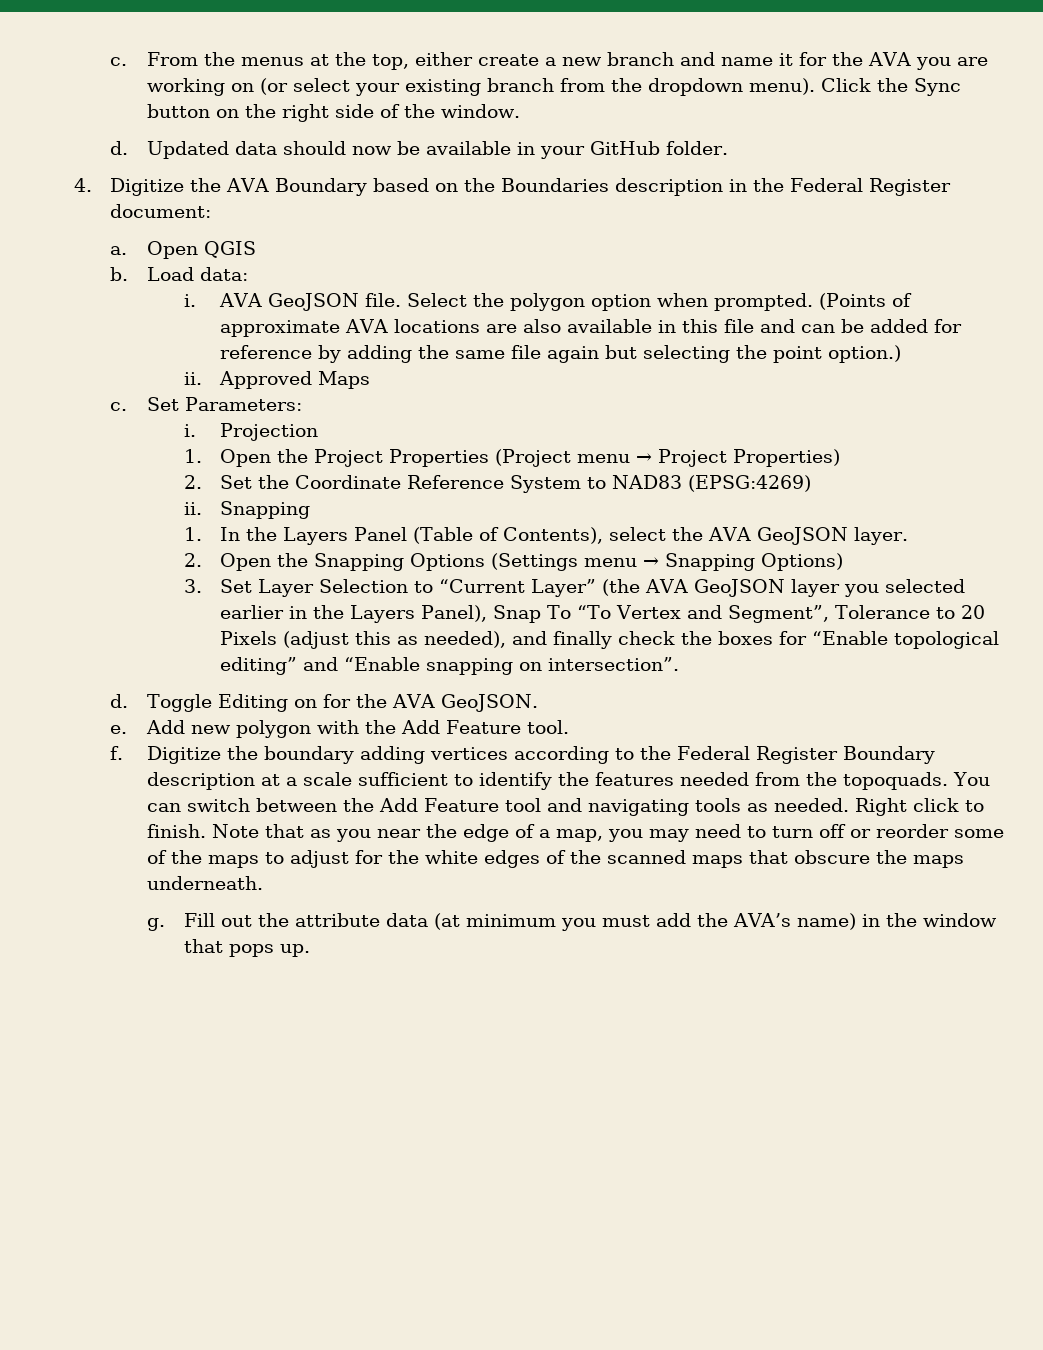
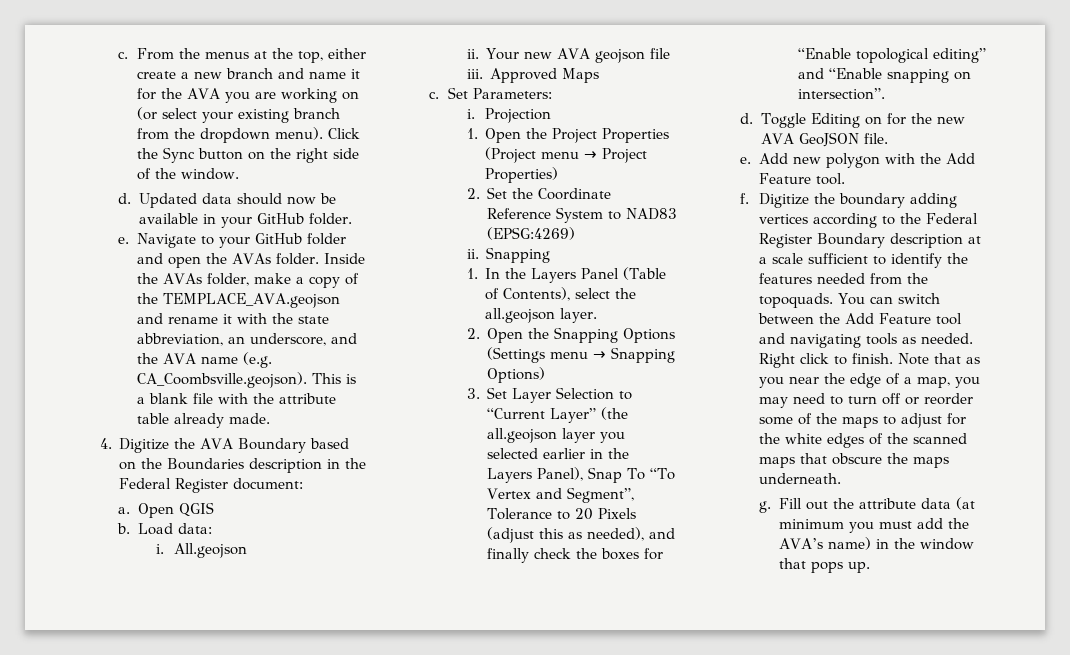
+ e. Navigate to your GitHub folder and open the AVAs folder. Inside the AVAs folder, make a copy of the TEMPLACE_AVA.geojson and rename it with the state abbreviation, an underscore, and the AVA name (e.g. CA_Coombsville.geojson). This is a blank file with the attribute table already made.
- AVA GeoJSON file. Select the polygon option when prompted. (Points of approximate AVA locations are also available in this file and can be added for reference by adding the same file again but selecting the point option.)
- ii.
+ All.geojson
+ ii. Your new AVA geojson file
+ iii.
- 1. In the Layers Panel (Table of Contents), select the AVA GeoJSON layer.
+ 1. In the Layers Panel (Table of Contents), select the all.geojson layer.
- 3. Set Layer Selection to “Current Layer” (the AVA GeoJSON layer you selected earlier in the Layers Panel), Snap To “To Vertex and Segment”, Tolerance to 20 Pixels (adjust this as needed), and finally check the boxes for “Enable topological editing” and “Enable snapping on intersection”.
+ 3. Set Layer Selection to “Current Layer” (the all.geojson layer you selected earlier in the Layers Panel), Snap To “To Vertex and Segment”, Tolerance to 20 Pixels (adjust this as needed), and finally check the boxes for “Enable topological editing” and “Enable snapping on intersection”.
- Toggle Editing on for the AVA GeoJSON.
+ Toggle Editing on for the new AVA GeoJSON file.

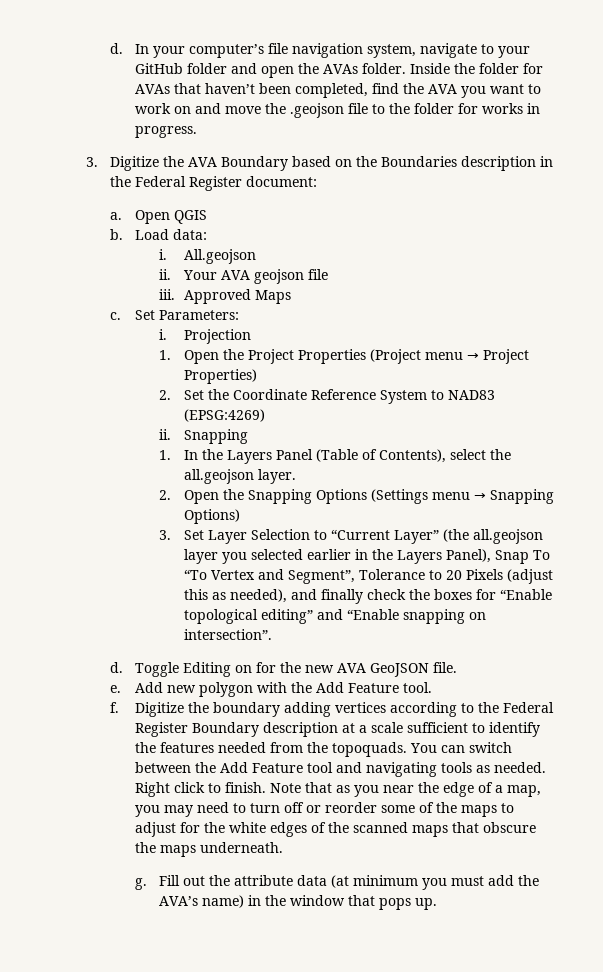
- c. From the menus at the top, either create a new branch and name it for the AVA you are working on (or select your existing branch from the dropdown menu). Click the Sync button on the right side of the window.
- d. Updated data should now be available in your GitHub folder.
- e. Navigate to your GitHub folder and open the AVAs folder.
+ d. In your computer’s file navigation system, navigate to your GitHub folder and open the AVAs folder.
- Inside the AVAs folder, make a copy of the TEMPLACE_AVA.geojson and rename it with the state abbreviation, an underscore, and the AVA name (e.g. CA_Coombsville.geojson). This is a blank file with the attribute table already made.
- 4. Digitize the AVA Boundary based on the Boundaries description in the Federal Register document:
+ Inside the folder for AVAs that haven’t been completed, find the AVA you want to work on and move the .geojson file to the folder for works in progress.
+ 3. Digitize the AVA Boundary based on the Boundaries description in the Federal Register document:
- Your new AVA geojson file
+ Your AVA geojson file

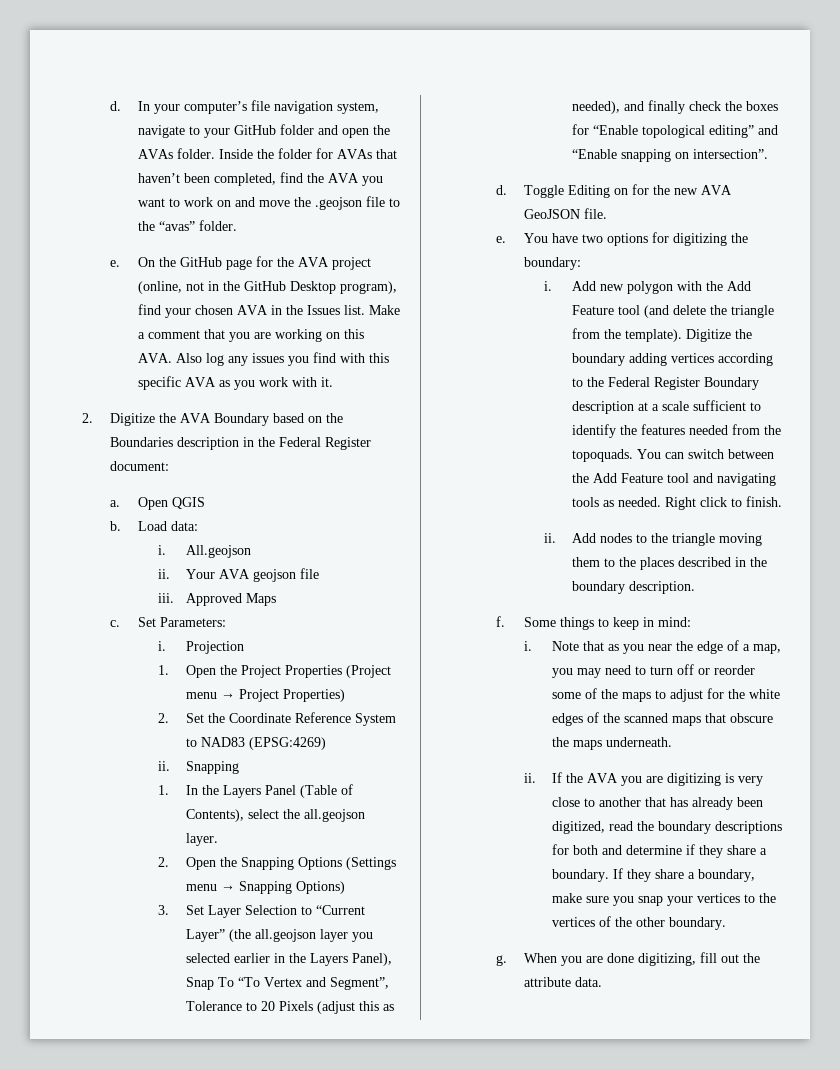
- Inside the folder for AVAs that haven’t been completed, find the AVA you want to work on and move the .geojson file to the folder for works in progress.
- 3. Digitize the AVA Boundary based on the Boundaries description in the Federal Register document:
+ Inside the folder for AVAs that haven’t been completed, find the AVA you want to work on and move the .geojson file to the “avas” folder.
+ e. On the GitHub page for the AVA project (online, not in the GitHub Desktop program), find your chosen AVA in the Issues list. Make a comment that you are working on this AVA. Also log any issues you find with this specific AVA as you work with it.
+ 2. Digitize the AVA Boundary based on the Boundaries description in the Federal Register document:
+ You have two options for digitizing the boundary:
+ i.
- Add new polygon with the Add Feature tool.
- f.
+ Add new polygon with the Add Feature tool (and delete the triangle from the template).
- Right click to finish. Note that as you near the edge of a map, you may need to turn off or reorder some of the maps to adjust for the white edges of the scanned maps that obscure the maps underneath.
+ Right click to finish.
+ ii. Add nodes to the triangle moving them to the places described in the boundary description.
+ f. Some things to keep in mind:
+ i. Note that as you near the edge of a map, you may need to turn off or reorder some of the maps to adjust for the white edges of the scanned maps that obscure the maps underneath.
- g. Fill out the attribute data (at minimum you must add the AVA’s name) in the window that pops up.
+ ii. If the AVA you are digitizing is very close to another that has already been digitized, read the boundary descriptions for both and determine if they share a boundary. If they share a boundary, make sure you snap your vertices to the vertices of the other boundary.
+ g. When you are done digitizing, fill out the attribute data.

